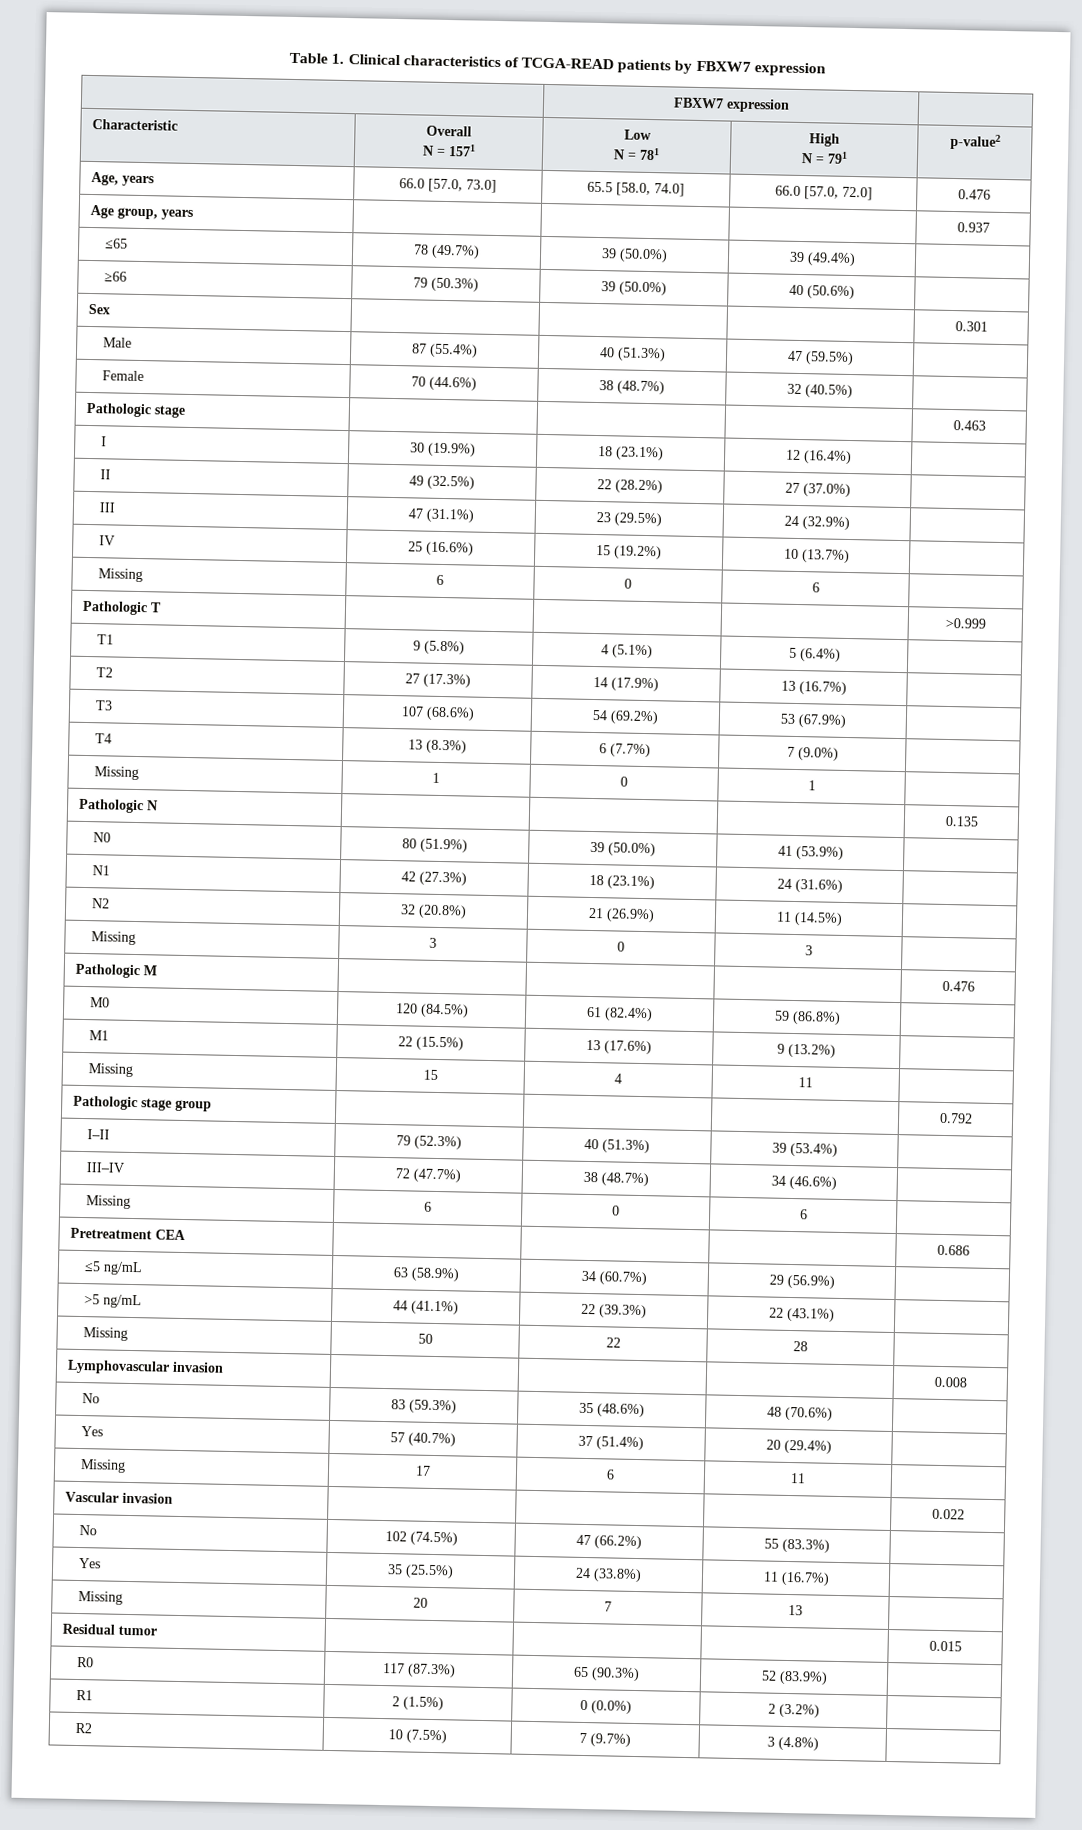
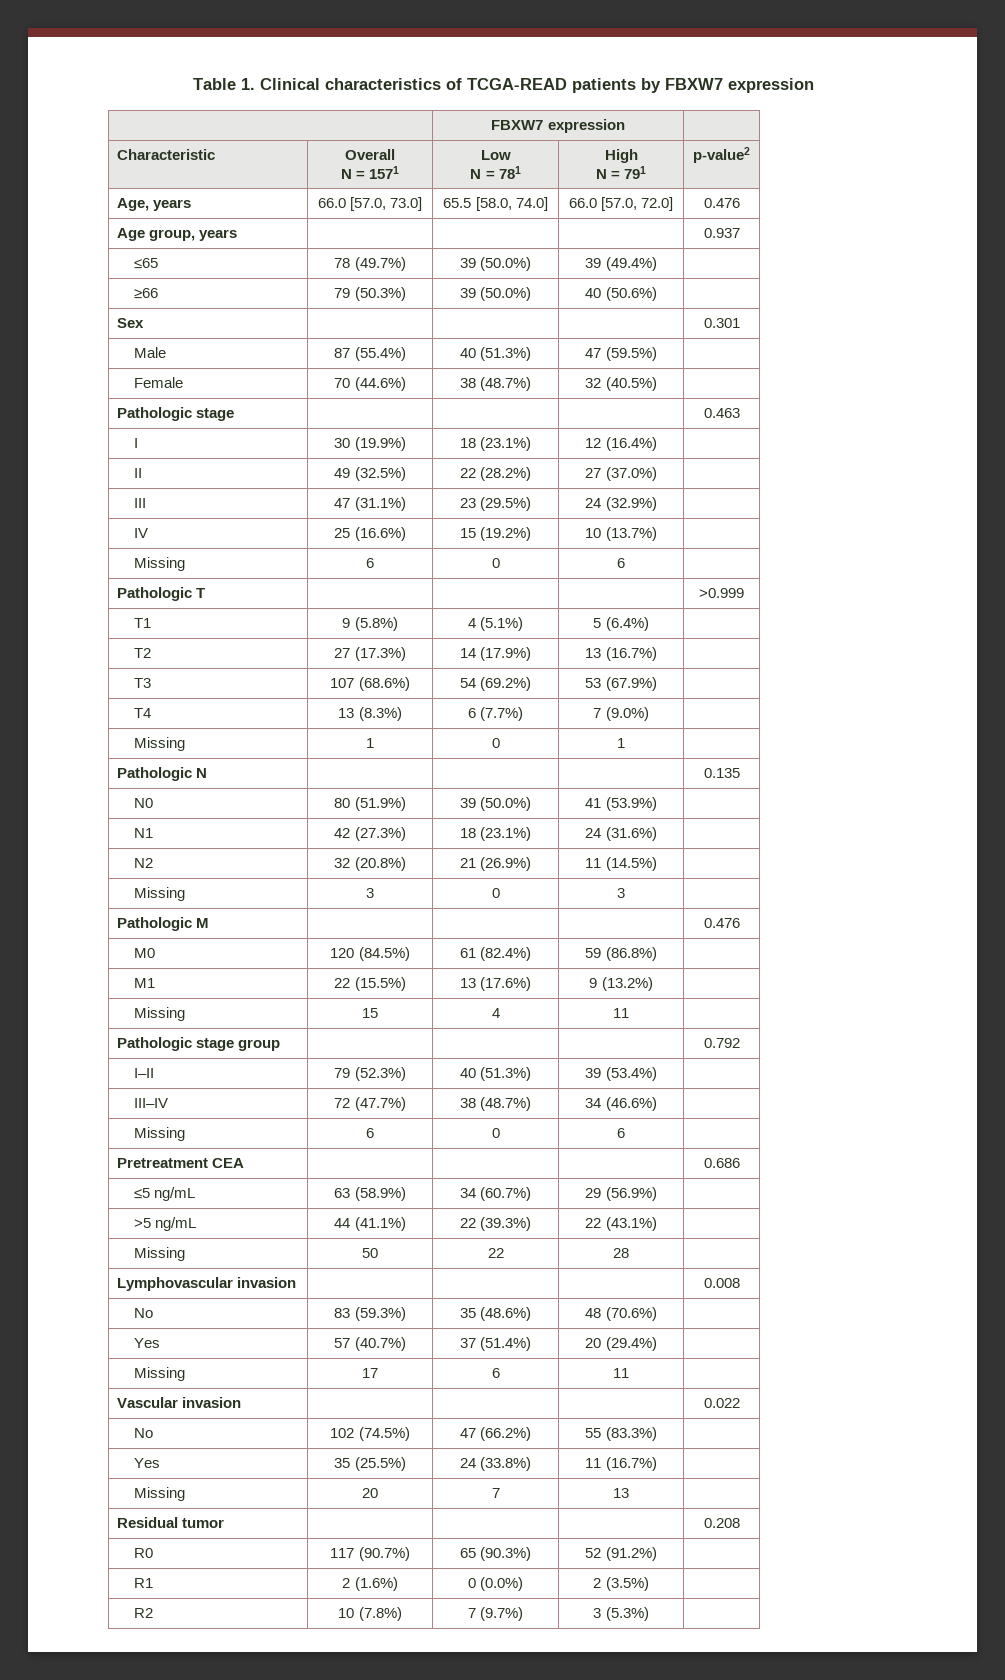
- Residual tumor | | | | 0.015
+ Residual tumor | | | | 0.208
- R0 | 117 (87.3%) | 65 (90.3%) | 52 (83.9%) |
+ R0 | 117 (90.7%) | 65 (90.3%) | 52 (91.2%) |
- R1 | 2 (1.5%) | 0 (0.0%) | 2 (3.2%) |
+ R1 | 2 (1.6%) | 0 (0.0%) | 2 (3.5%) |
- R2 | 10 (7.5%) | 7 (9.7%) | 3 (4.8%) |
+ R2 | 10 (7.8%) | 7 (9.7%) | 3 (5.3%) |

